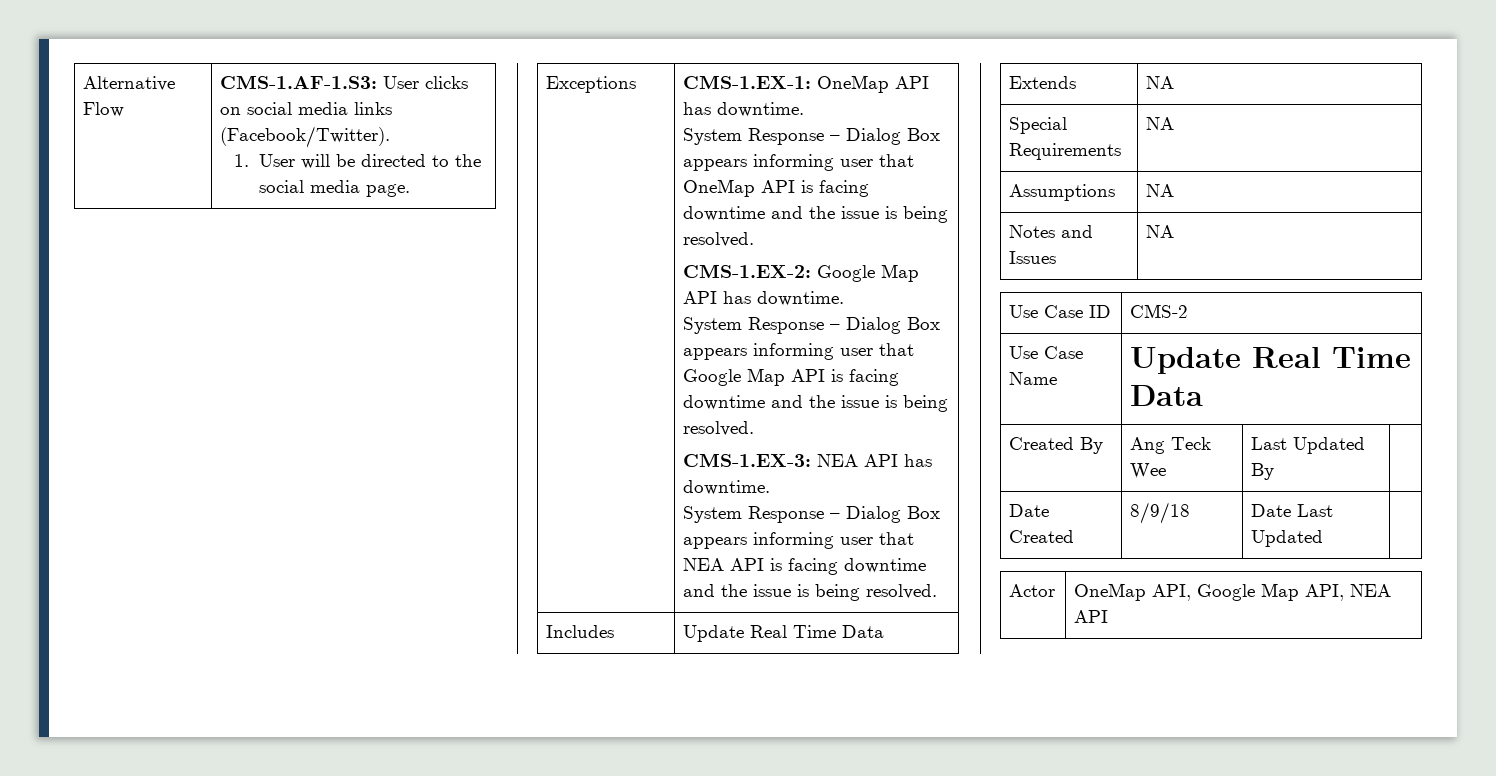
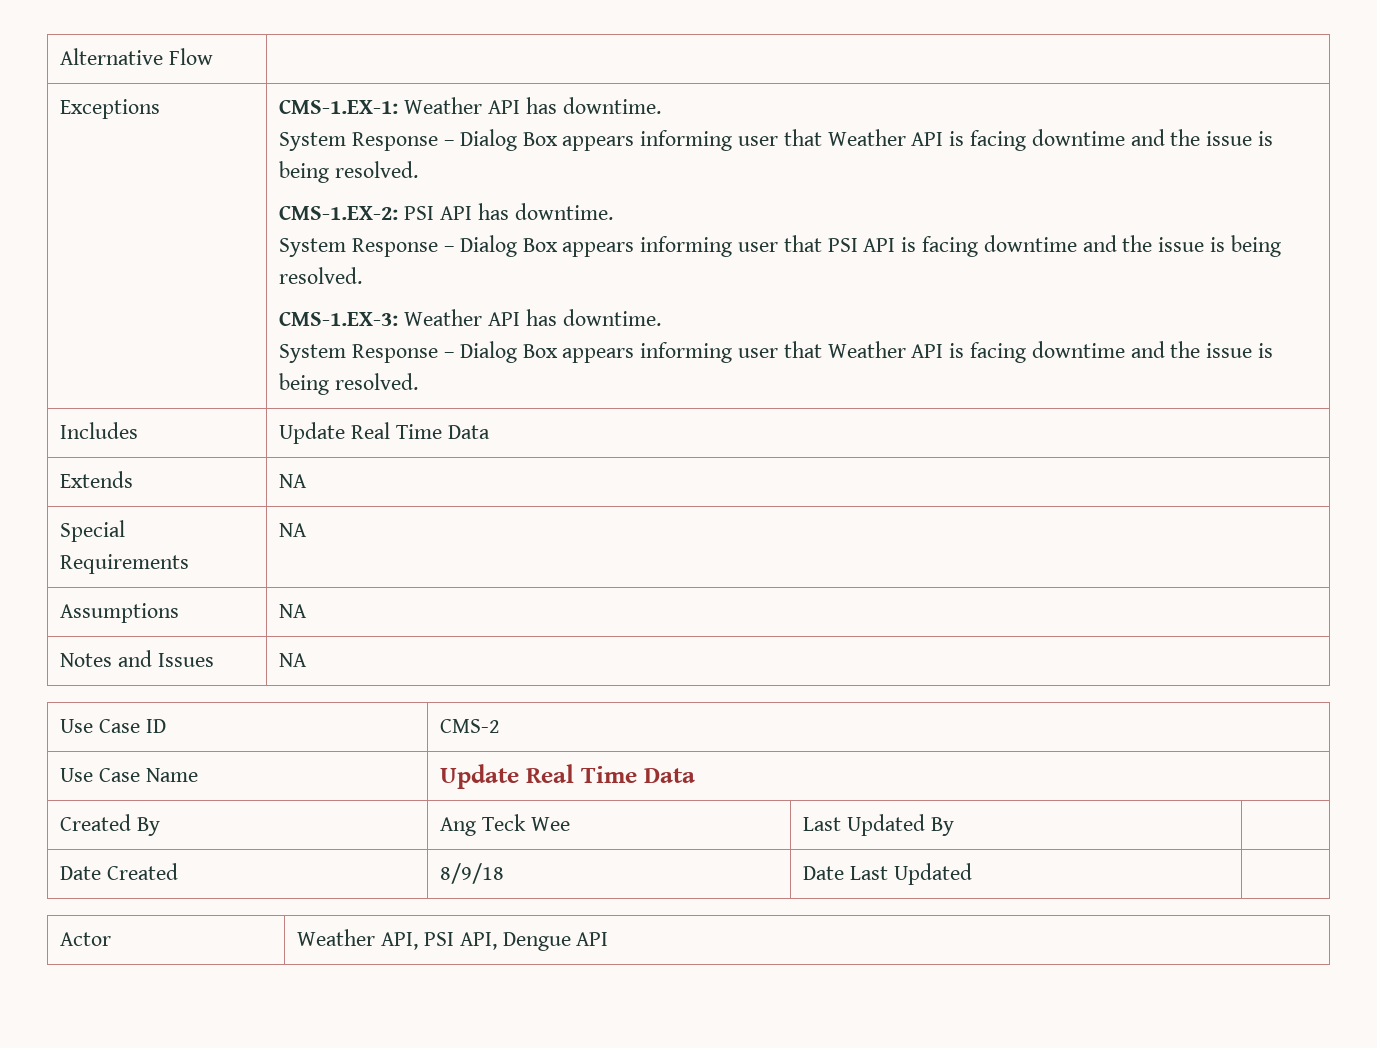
- Alternative Flow | CMS-1.AF-1.S3: User clicks on social media links (Facebook/Twitter).
- 1. User will be directed to the social media page.
+ Alternative Flow |
- CMS-1.EX-1: OneMap API has downtime.
- System Response – Dialog Box appears informing user that OneMap API is facing downtime and the issue is being resolved.
+ CMS-1.EX-1: Weather API has downtime.
+ System Response – Dialog Box appears informing user that Weather API is facing downtime and the issue is being resolved.
- CMS-1.EX-2: Google Map API has downtime.
+ CMS-1.EX-2: PSI API has downtime.
- System Response – Dialog Box appears informing user that Google Map API is facing downtime and the issue is being resolved.
+ System Response – Dialog Box appears informing user that PSI API is facing downtime and the issue is being resolved.
- CMS-1.EX-3: NEA API has downtime.
- System Response – Dialog Box appears informing user that NEA API is facing downtime and the issue is being resolved.
+ CMS-1.EX-3: Weather API has downtime.
+ System Response – Dialog Box appears informing user that Weather API is facing downtime and the issue is being resolved.
- Actor | OneMap API, Google Map API, NEA API
+ Actor | Weather API, PSI API, Dengue API

